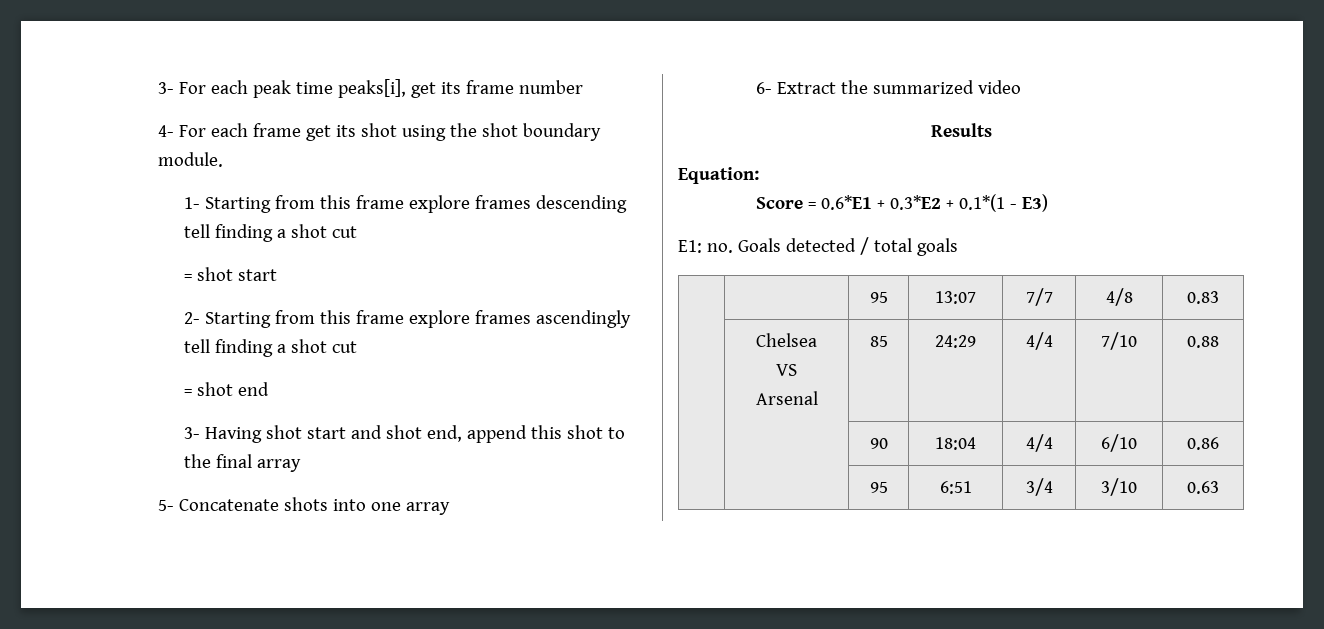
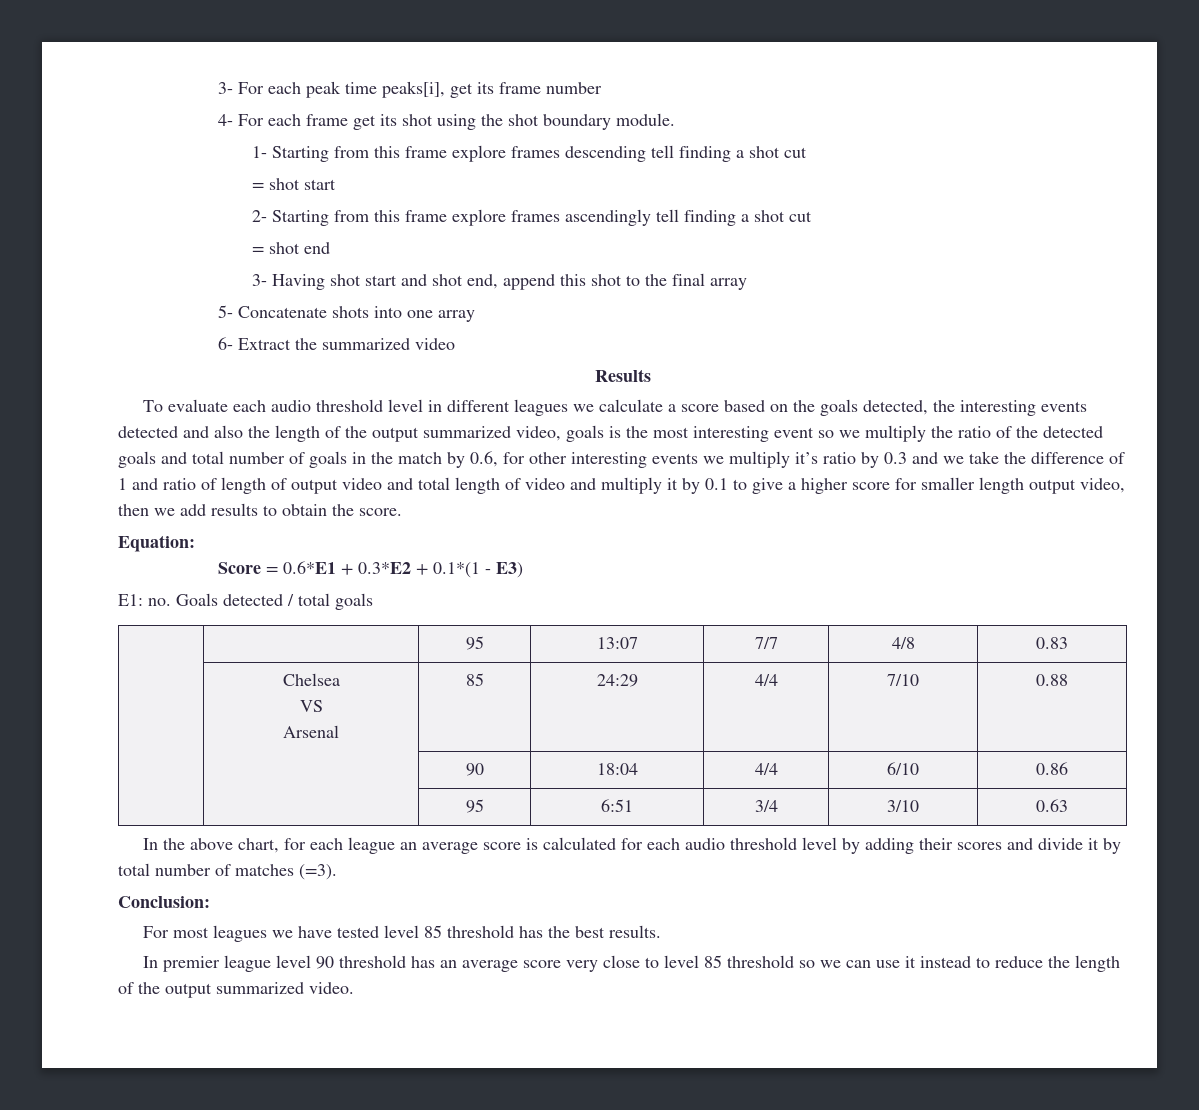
+ To evaluate each audio threshold level in different leagues we calculate a score based on the goals detected, the interesting events detected and also the length of the output summarized video, goals is the most interesting event so we multiply the ratio of the detected goals and total number of goals in the match by 0.6, for other interesting events we multiply it’s ratio by 0.3 and we take the difference of 1 and ratio of length of output video and total length of video and multiply it by 0.1 to give a higher score for smaller length output video, then we add results to obtain the score.
+ In the above chart, for each league an average score is calculated for each audio threshold level by adding their scores and divide it by total number of matches (=3).
+ Conclusion:
+ For most leagues we have tested level 85 threshold has the best results.
+ In premier league level 90 threshold has an average score very close to level 85 threshold so we can use it instead to reduce the length of the output summarized video.

